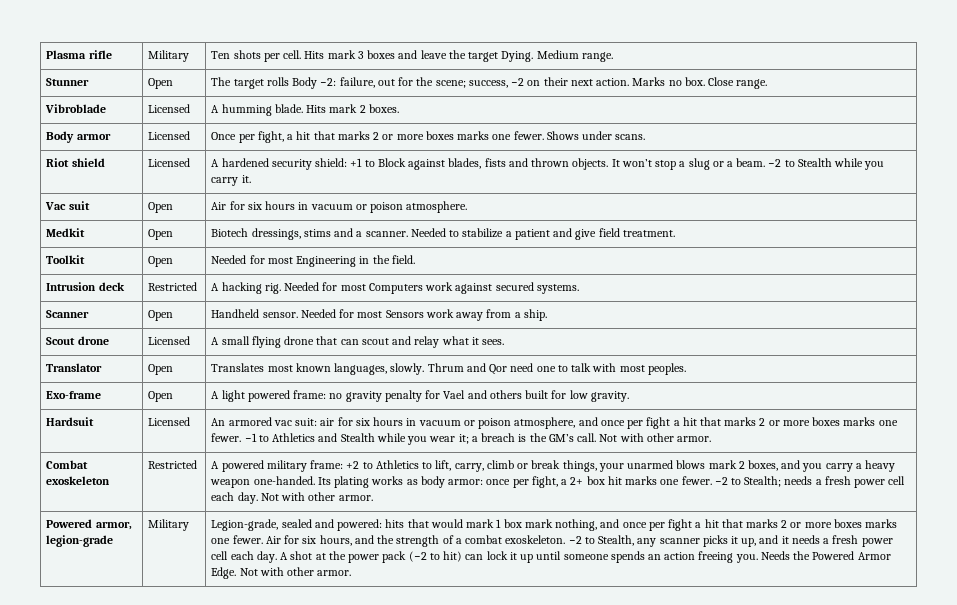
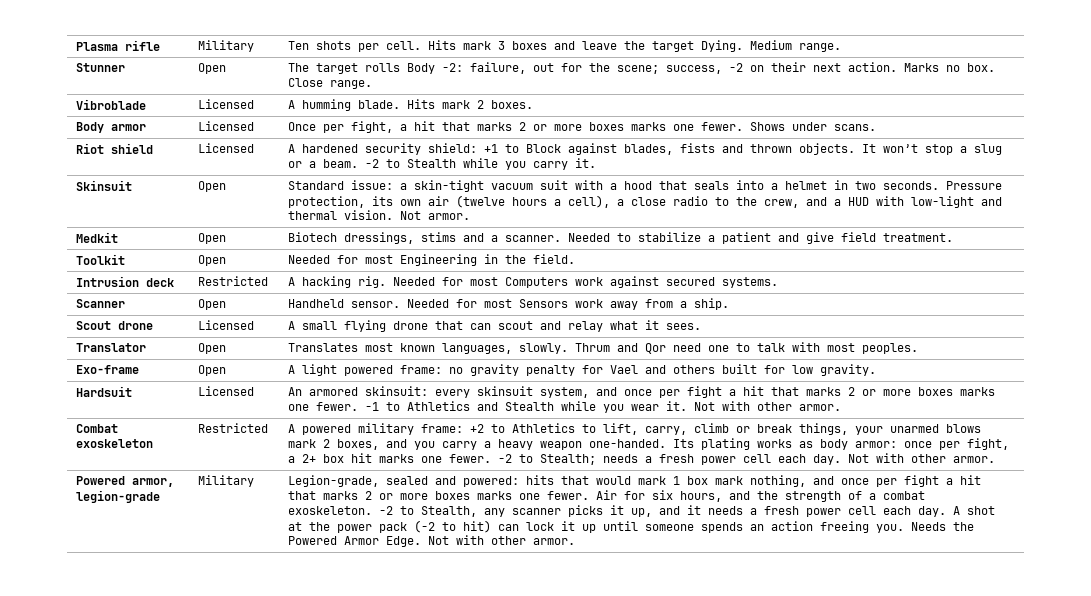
- Vac suit | Open | Air for six hours in vacuum or poison atmosphere.
+ Skinsuit | Open | Standard issue: a skin-tight vacuum suit with a hood that seals into a helmet in two seconds. Pressure protection, its own air (twelve hours a cell), a close radio to the crew, and a HUD with low-light and thermal vision. Not armor.
- An armored vac suit: air for six hours in vacuum or poison atmosphere, and once per fight a hit that marks 2 or more boxes marks one fewer.
+ An armored skinsuit: every skinsuit system, and once per fight a hit that marks 2 or more boxes marks one fewer.
- −1 to Athletics and Stealth while you wear it; a breach is the GM’s call.
+ −1 to Athletics and Stealth while you wear it.

